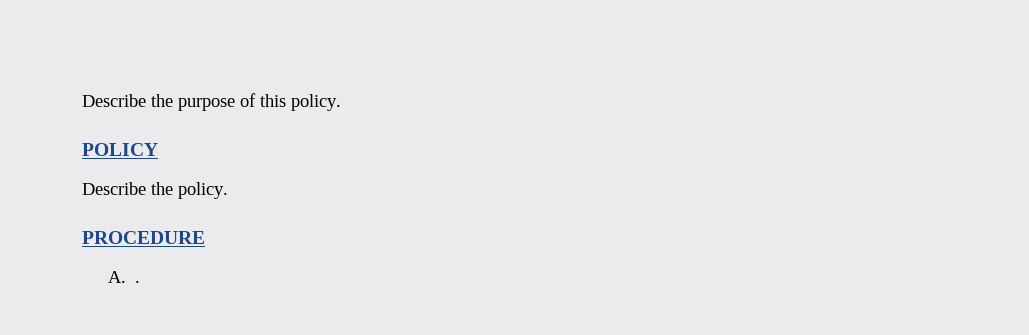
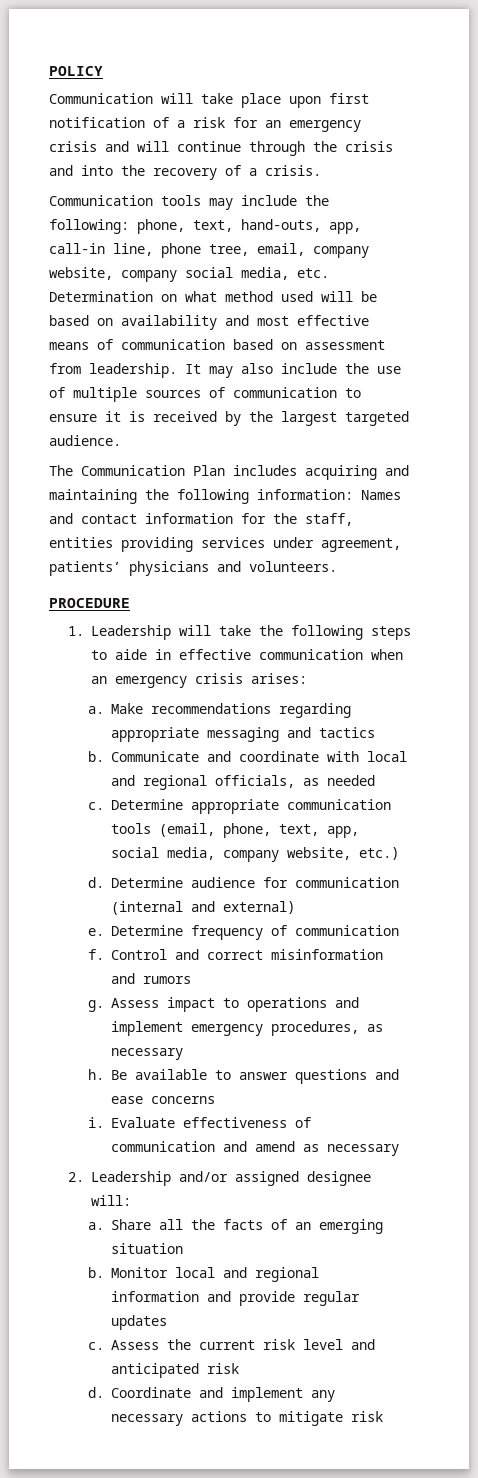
- Describe the purpose of this policy.
  POLICY
- Describe the policy.
+ Communication will take place upon first notification of a risk for an emergency crisis and will continue through the crisis and into the recovery of a crisis.
+ Communication tools may include the following: phone, text, hand-outs, app, call-in line, phone tree, email, company website, company social media, etc. Determination on what method used will be based on availability and most effective means of communication based on assessment from leadership. It may also include the use of multiple sources of communication to ensure it is received by the largest targeted audience.
+ The Communication Plan includes acquiring and maintaining the following information: Names and contact information for the staff, entities providing services under agreement, patients’ physicians and volunteers.
  PROCEDURE
- A. .
+ 1. Leadership will take the following steps to aide in effective communication when an emergency crisis arises:
+ a. Make recommendations regarding appropriate messaging and tactics
+ b. Communicate and coordinate with local and regional officials, as needed
+ c. Determine appropriate communication tools (email, phone, text, app, social media, company website, etc.)
+ d. Determine audience for communication (internal and external)
+ e. Determine frequency of communication
+ f. Control and correct misinformation and rumors
+ g. Assess impact to operations and implement emergency procedures, as necessary
+ h. Be available to answer questions and ease concerns
+ i. Evaluate effectiveness of communication and amend as necessary
+ 2. Leadership and/or assigned designee will:
+ a. Share all the facts of an emerging situation
+ b. Monitor local and regional information and provide regular updates
+ c. Assess the current risk level and anticipated risk
+ d. Coordinate and implement any necessary actions to mitigate risk

